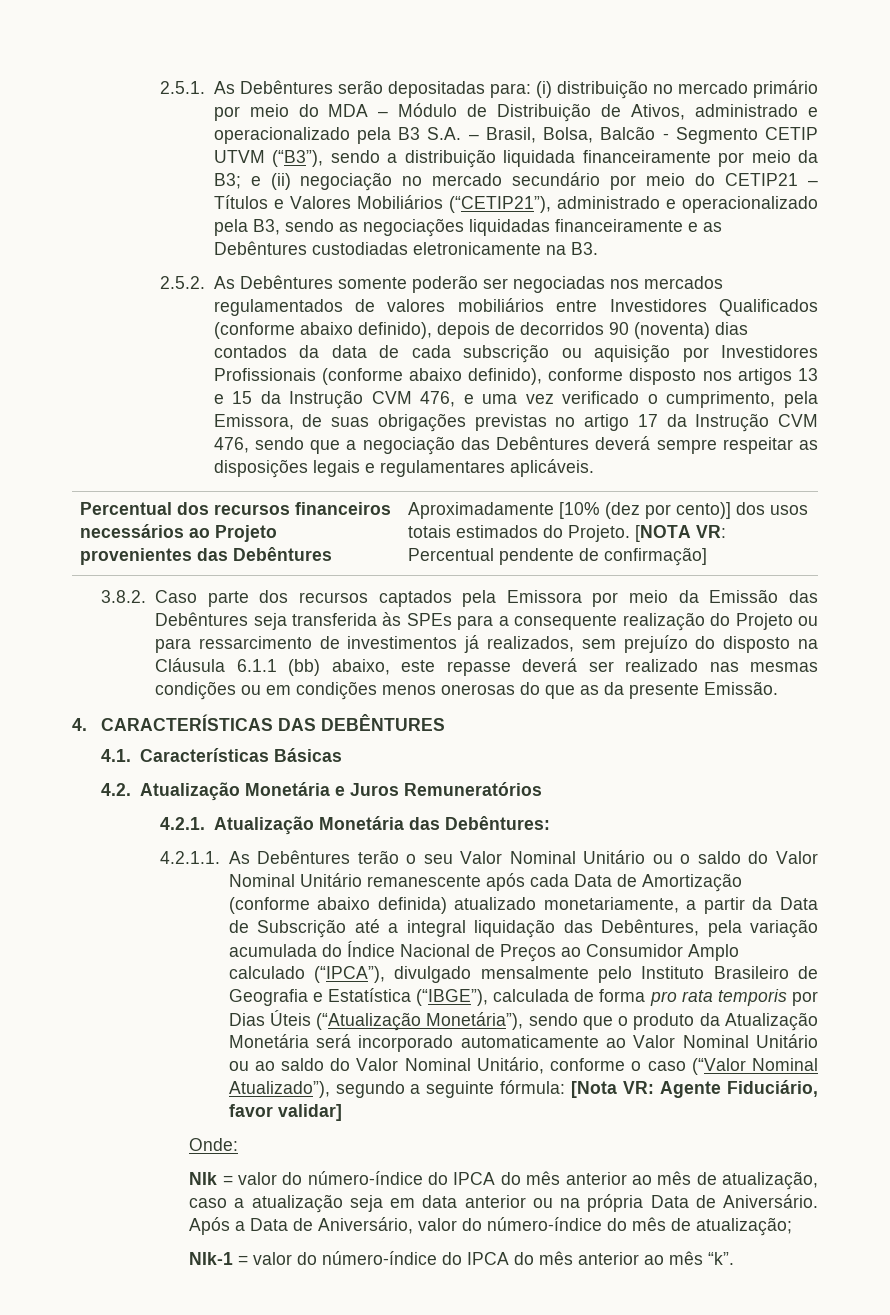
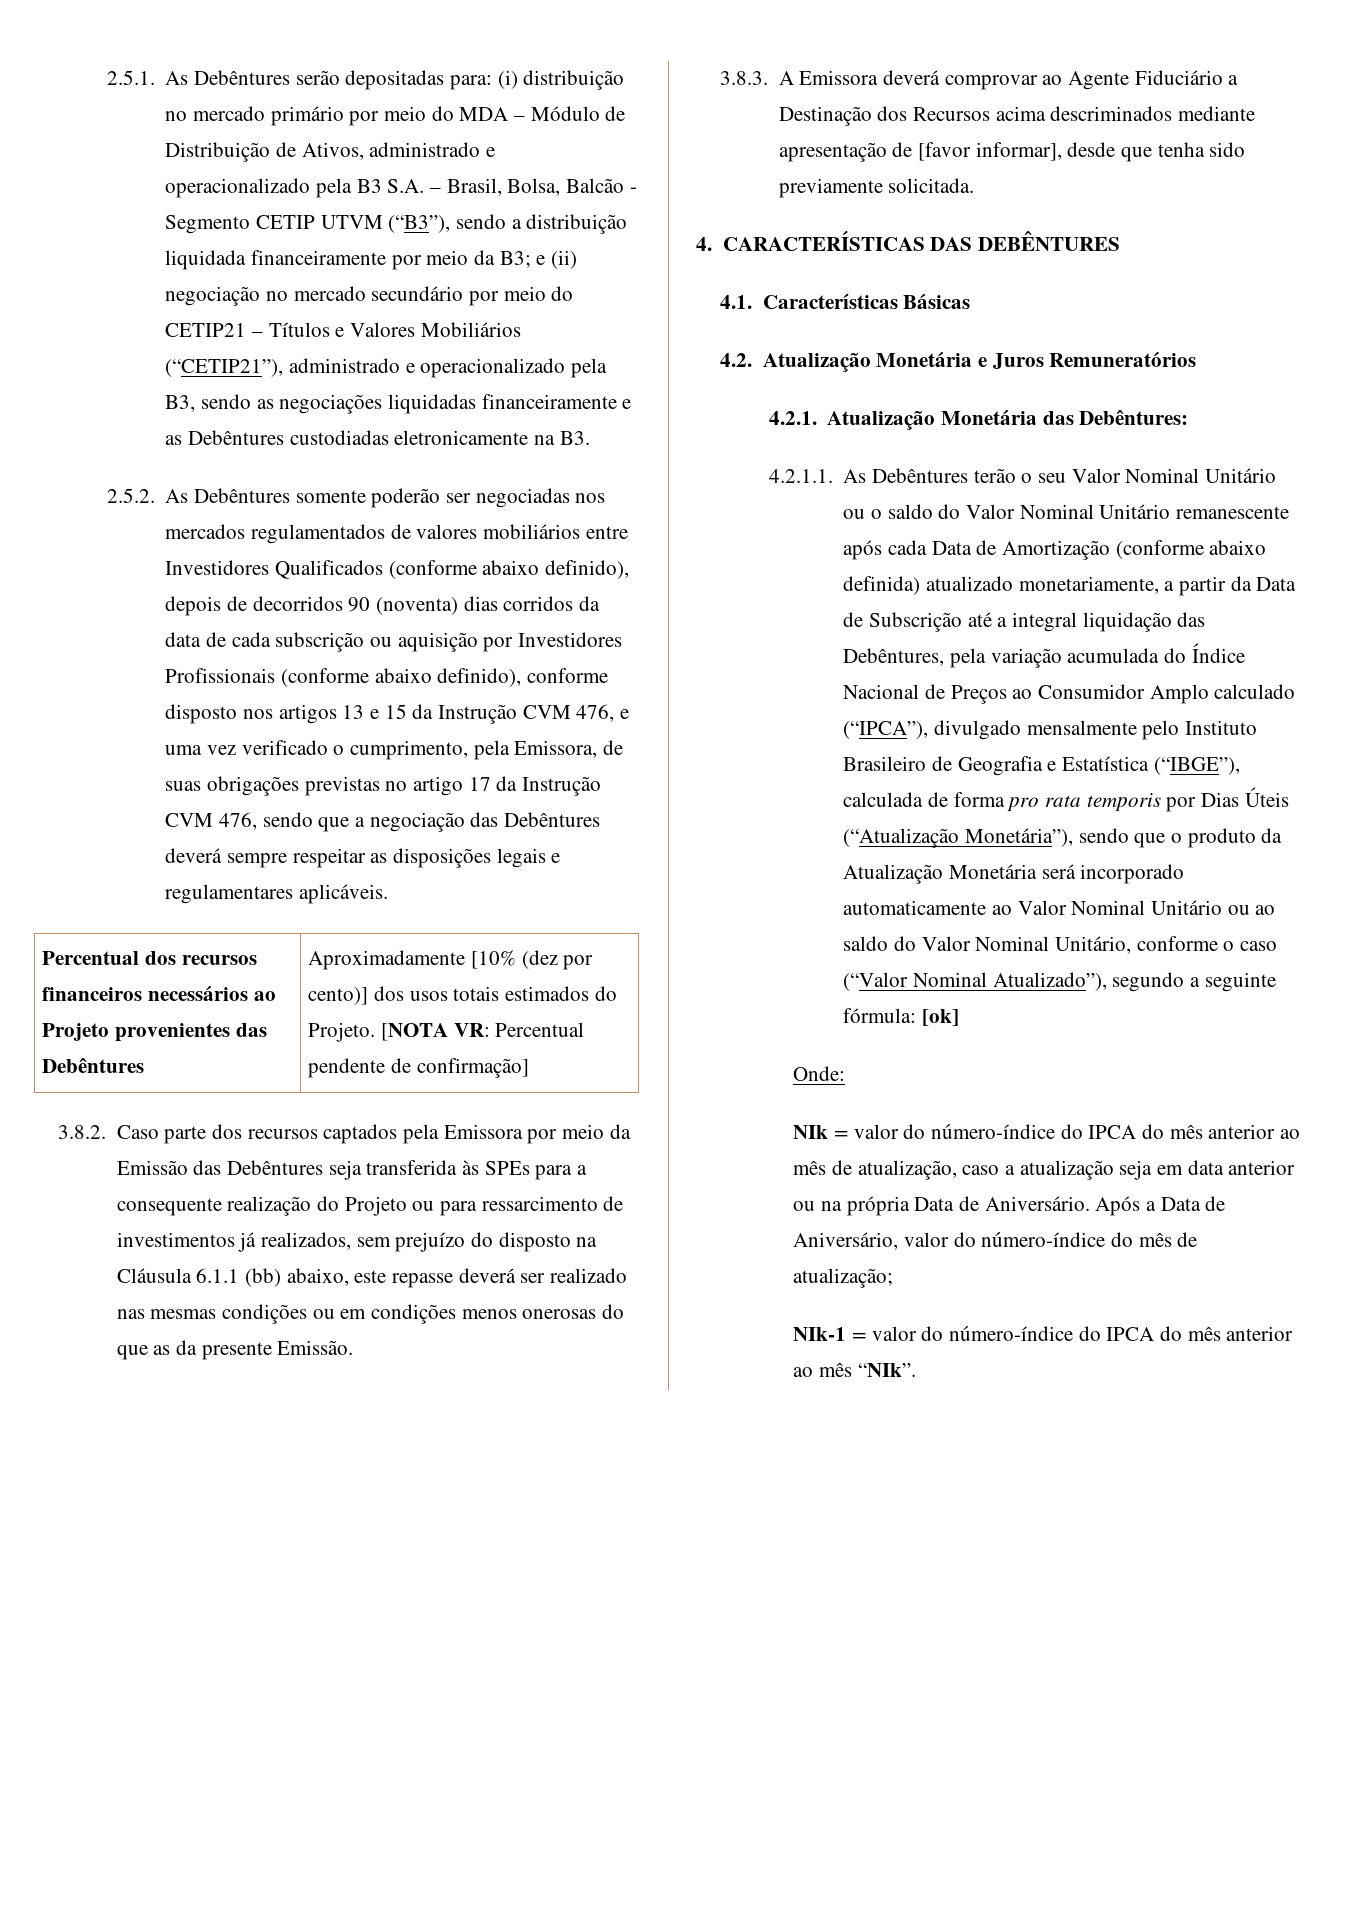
- 2.5.2. As Debêntures somente poderão ser negociadas nos mercados regulamentados de valores mobiliários entre Investidores Qualificados (conforme abaixo definido), depois de decorridos 90 (noventa) dias contados da data de cada subscrição ou aquisição por Investidores Profissionais (conforme abaixo definido), conforme disposto nos artigos 13 e 15 da Instrução CVM 476, e uma vez verificado o cumprimento, pela Emissora, de suas obrigações previstas no artigo 17 da Instrução CVM 476, sendo que a negociação das Debêntures deverá sempre respeitar as disposições legais e regulamentares aplicáveis.
+ 2.5.2. As Debêntures somente poderão ser negociadas nos mercados regulamentados de valores mobiliários entre Investidores Qualificados (conforme abaixo definido), depois de decorridos 90 (noventa) dias corridos da data de cada subscrição ou aquisição por Investidores Profissionais (conforme abaixo definido), conforme disposto nos artigos 13 e 15 da Instrução CVM 476, e uma vez verificado o cumprimento, pela Emissora, de suas obrigações previstas no artigo 17 da Instrução CVM 476, sendo que a negociação das Debêntures deverá sempre respeitar as disposições legais e regulamentares aplicáveis.
+ 3.8.3. A Emissora deverá comprovar ao Agente Fiduciário a Destinação dos Recursos acima descriminados mediante apresentação de [favor informar], desde que tenha sido previamente solicitada.
- [Nota VR: Agente Fiduciário, favor validar]
+ [ok]
- NIk-1 = valor do número-índice do IPCA do mês anterior ao mês “k”.
+ NIk-1 = valor do número-índice do IPCA do mês anterior ao mês “NIk”.

